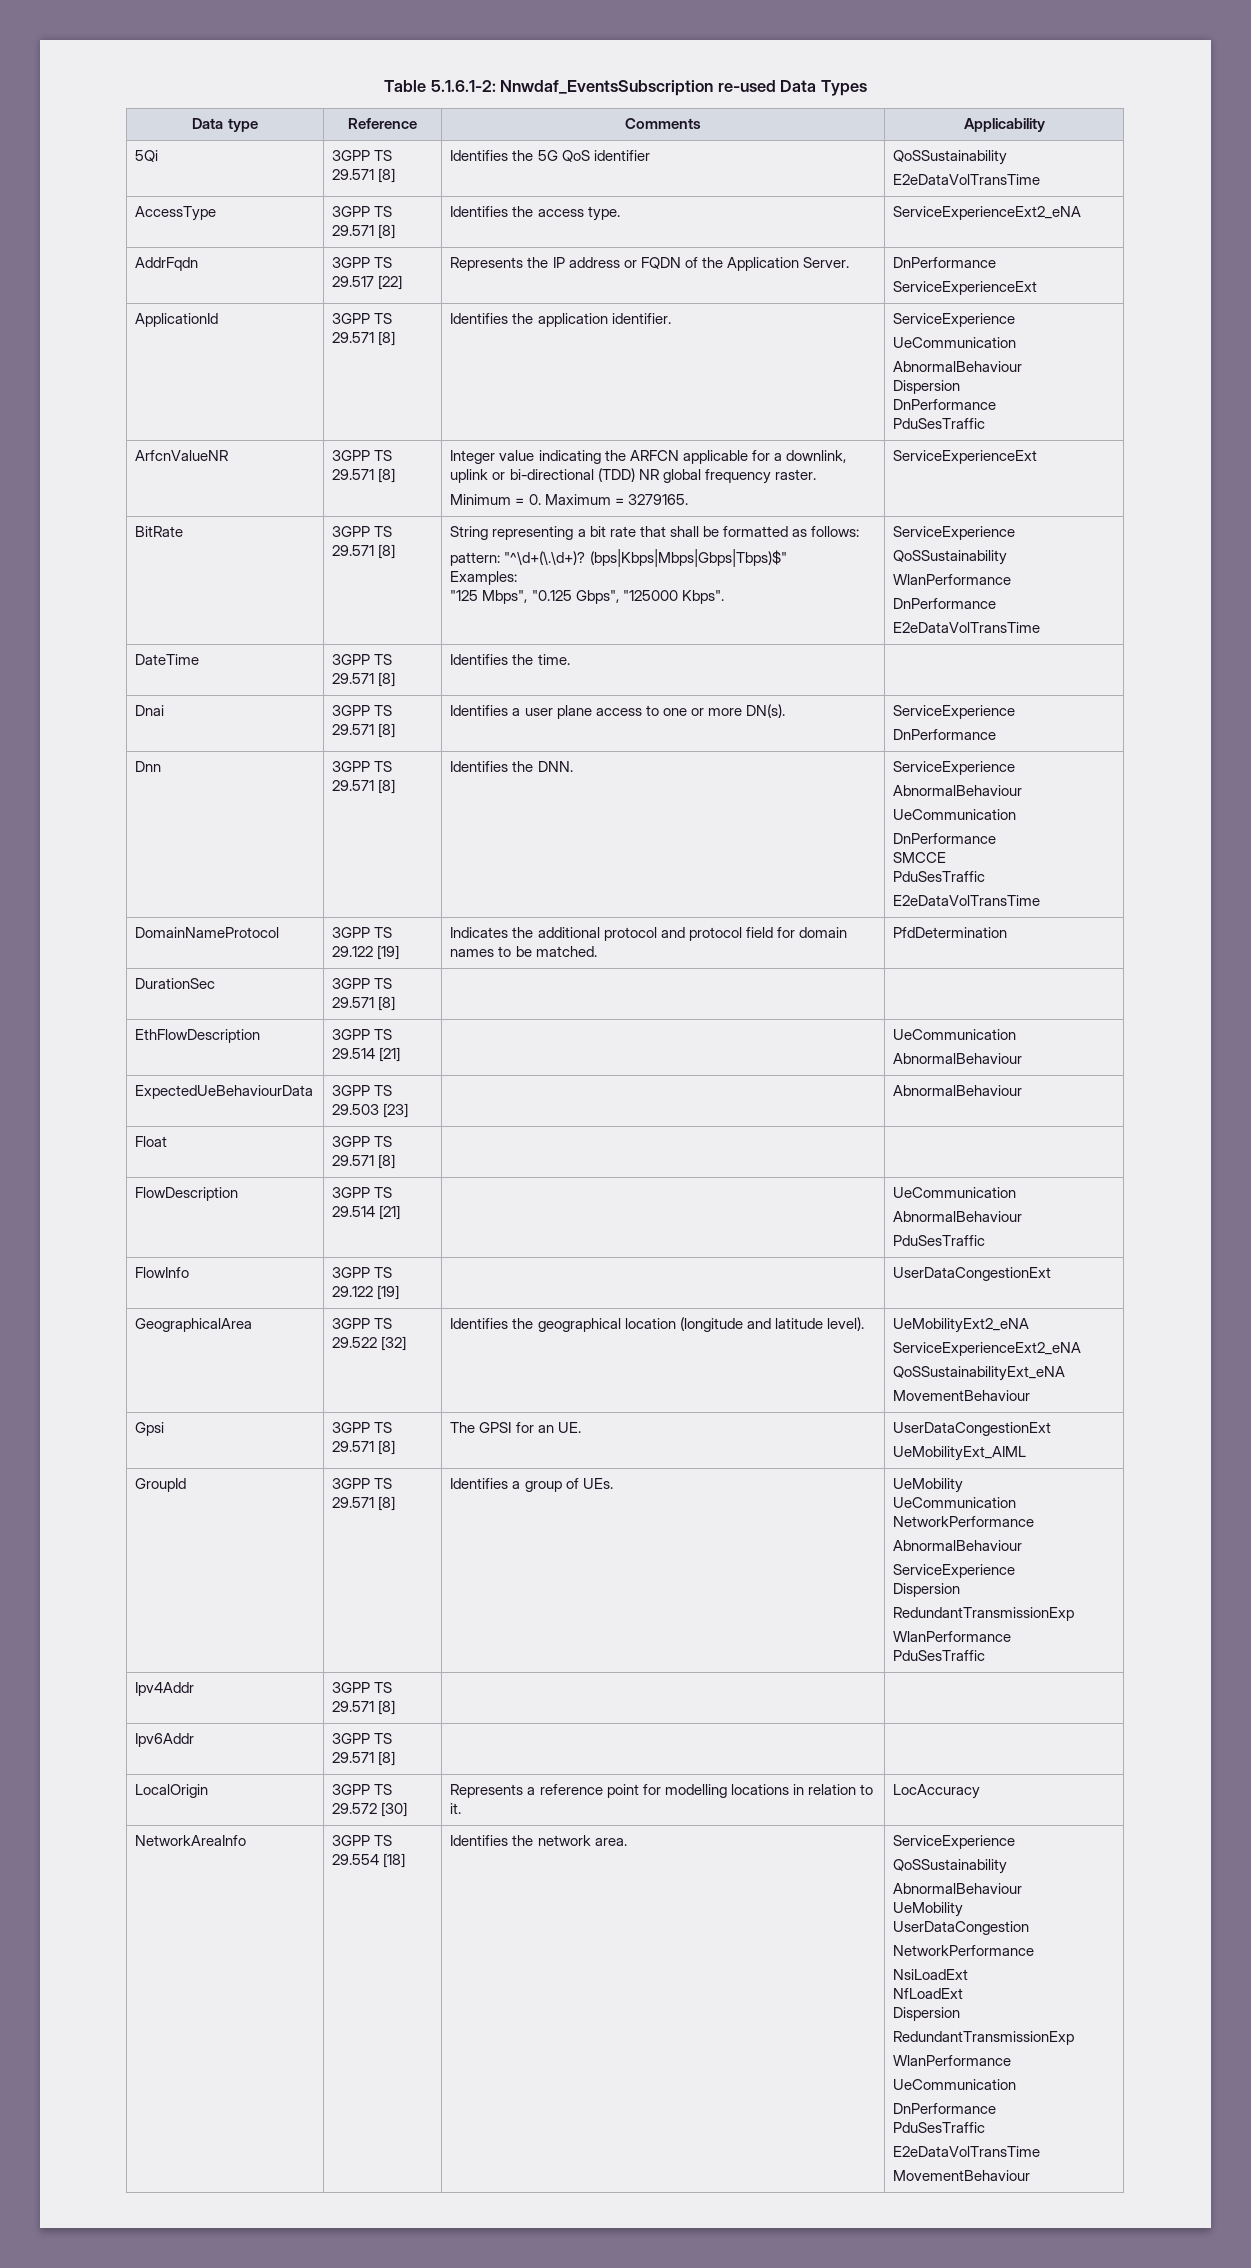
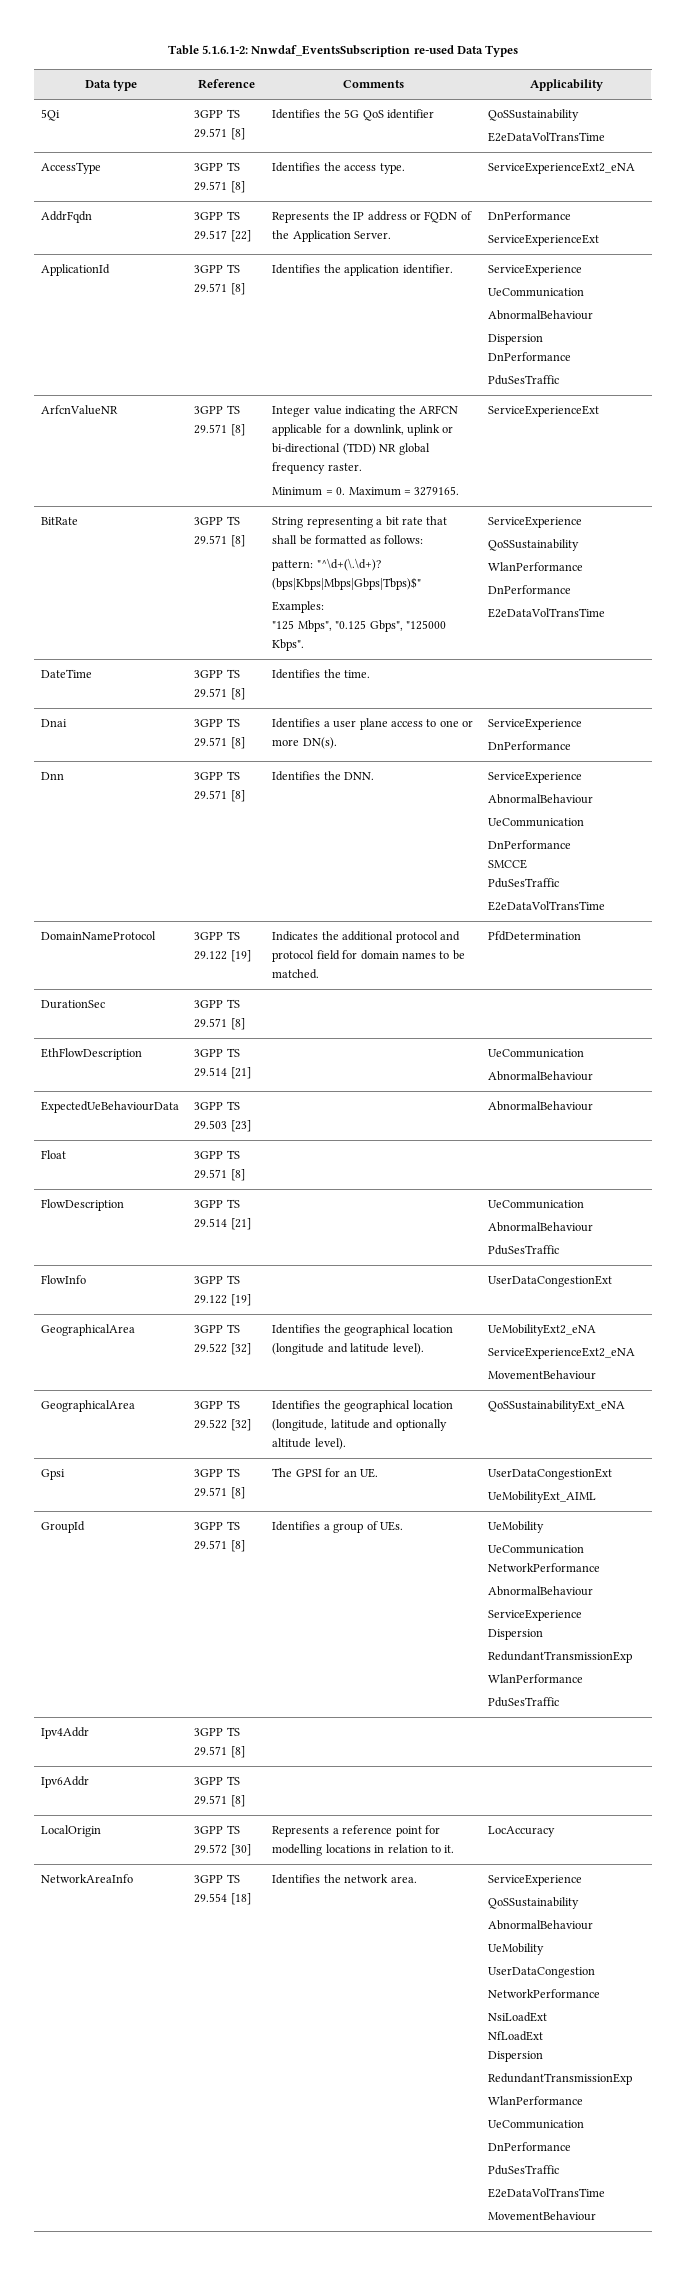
  GeographicalArea | 3GPP TS 29.522 [32] | Identifies the geographical location (longitude and latitude level). | UeMobilityExt2_eNA
  ServiceExperienceExt2_eNA
- QoSSustainabilityExt_eNA
  MovementBehaviour
+ GeographicalArea | 3GPP TS 29.522 [32] | Identifies the geographical location (longitude, latitude and optionally altitude level). | QoSSustainabilityExt_eNA

